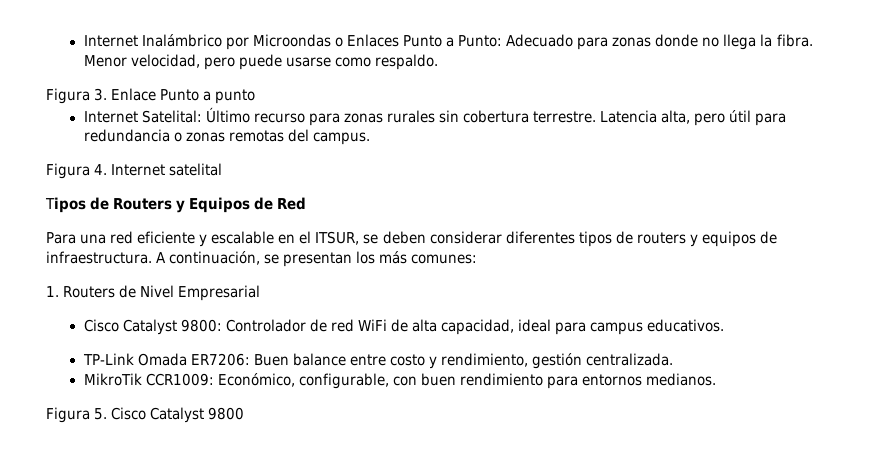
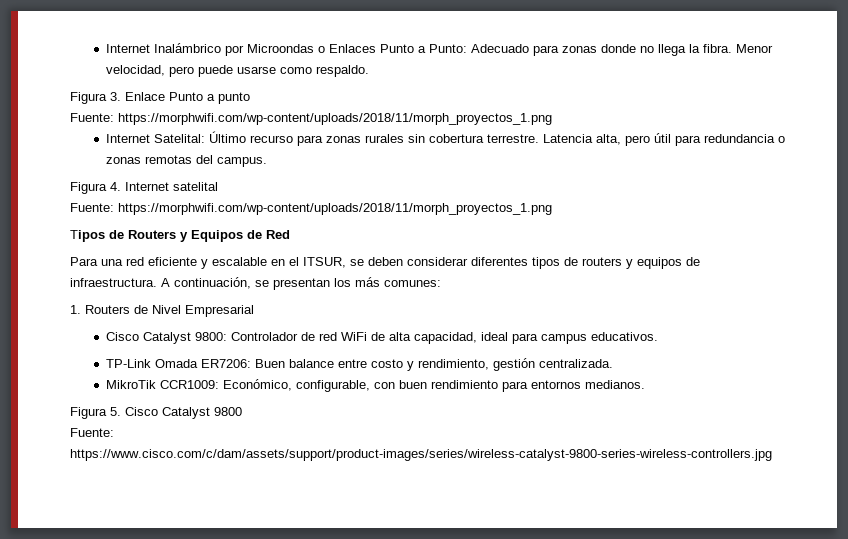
  Figura 3. Enlace Punto a punto
+ Fuente: https://morphwifi.com/wp-content/uploads/2018/11/morph_proyectos_1.png
  Figura 4. Internet satelital
+ Fuente: https://morphwifi.com/wp-content/uploads/2018/11/morph_proyectos_1.png
+ Fuente: https://www.cisco.com/c/dam/assets/support/product-images/series/wireless-catalyst-9800-series-wireless-controllers.jpg

